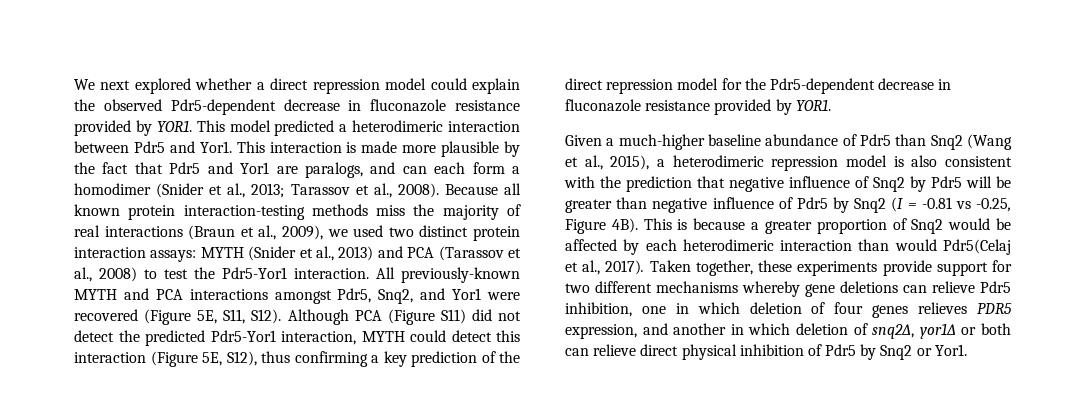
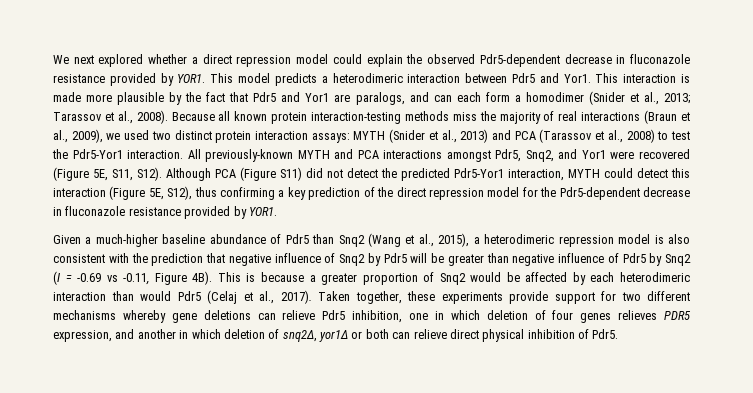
- This model predicted a heterodimeric interaction between Pdr5 and Yor1.
+ This model predicts a heterodimeric interaction between Pdr5 and Yor1.
- Given a much-higher baseline abundance of Pdr5 than Snq2 (Wang et al., 2015), a heterodimeric repression model is also consistent with the prediction that negative influence of Snq2 by Pdr5 will be greater than negative influence of Pdr5 by Snq2 (I = -0.81 vs -0.25, Figure 4B).
+ Given a much-higher baseline abundance of Pdr5 than Snq2 (Wang et al., 2015), a heterodimeric repression model is also consistent with the prediction that negative influence of Snq2 by Pdr5 will be greater than negative influence of Pdr5 by Snq2 (I = -0.69 vs -0.11, Figure 4B).
- This is because a greater proportion of Snq2 would be affected by each heterodimeric interaction than would Pdr5(Celaj et al., 2017).
+ This is because a greater proportion of Snq2 would be affected by each heterodimeric interaction than would Pdr5 (Celaj et al., 2017).
- Taken together, these experiments provide support for two different mechanisms whereby gene deletions can relieve Pdr5 inhibition, one in which deletion of four genes relieves PDR5 expression, and another in which deletion of snq2∆, yor1∆ or both can relieve direct physical inhibition of Pdr5 by Snq2 or Yor1.
+ Taken together, these experiments provide support for two different mechanisms whereby gene deletions can relieve Pdr5 inhibition, one in which deletion of four genes relieves PDR5 expression, and another in which deletion of snq2∆, yor1∆ or both can relieve direct physical inhibition of Pdr5.

